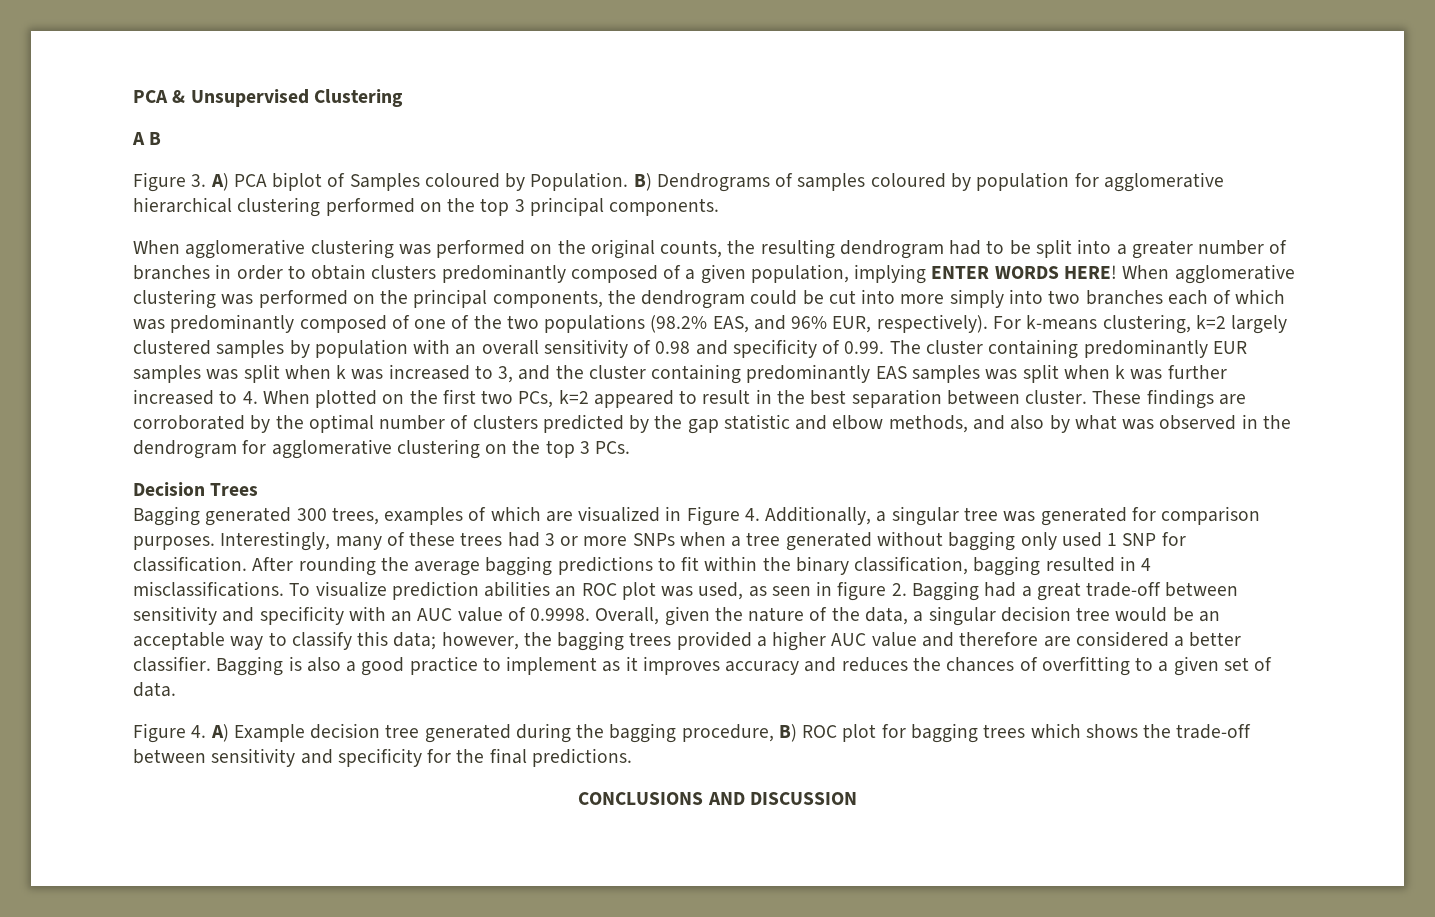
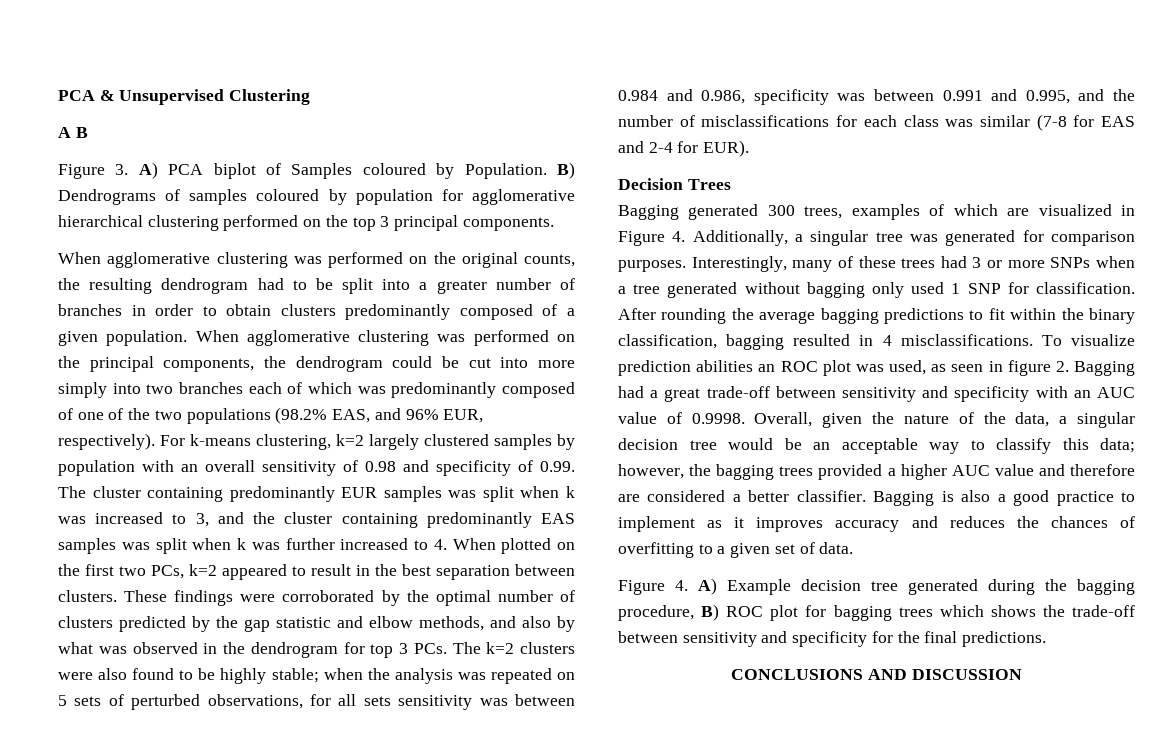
- When agglomerative clustering was performed on the original counts, the resulting dendrogram had to be split into a greater number of branches in order to obtain clusters predominantly composed of a given population, implying ENTER WORDS HERE!
+ When agglomerative clustering was performed on the original counts, the resulting dendrogram had to be split into a greater number of branches in order to obtain clusters predominantly composed of a given population.
- For k-means clustering, k=2 largely clustered samples by population with an overall sensitivity of 0.98 and specificity of 0.99. The cluster containing predominantly EUR samples was split when k was increased to 3, and the cluster containing predominantly EAS samples was split when k was further increased to 4. When plotted on the first two PCs, k=2 appeared to result in the best separation between cluster.
+ For k-means clustering, k=2 largely clustered samples by population with an overall sensitivity of 0.98 and specificity of 0.99. The cluster containing predominantly EUR samples was split when k was increased to 3, and the cluster containing predominantly EAS samples was split when k was further increased to 4. When plotted on the first two PCs, k=2 appeared to result in the best separation between clusters.
- These findings are corroborated by the optimal number of clusters predicted by the gap statistic and elbow methods, and also by what was observed in the dendrogram for agglomerative clustering on the top 3 PCs.
+ These findings were corroborated by the optimal number of clusters predicted by the gap statistic and elbow methods, and also by what was observed in the dendrogram for top 3 PCs. The k=2 clusters were also found to be highly stable; when the analysis was repeated on 5 sets of perturbed observations, for all sets sensitivity was between 0.984 and 0.986, specificity was between 0.991 and 0.995, and the number of misclassifications for each class was similar (7-8 for EAS and 2-4 for EUR).

